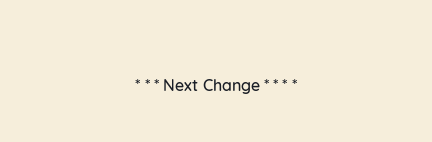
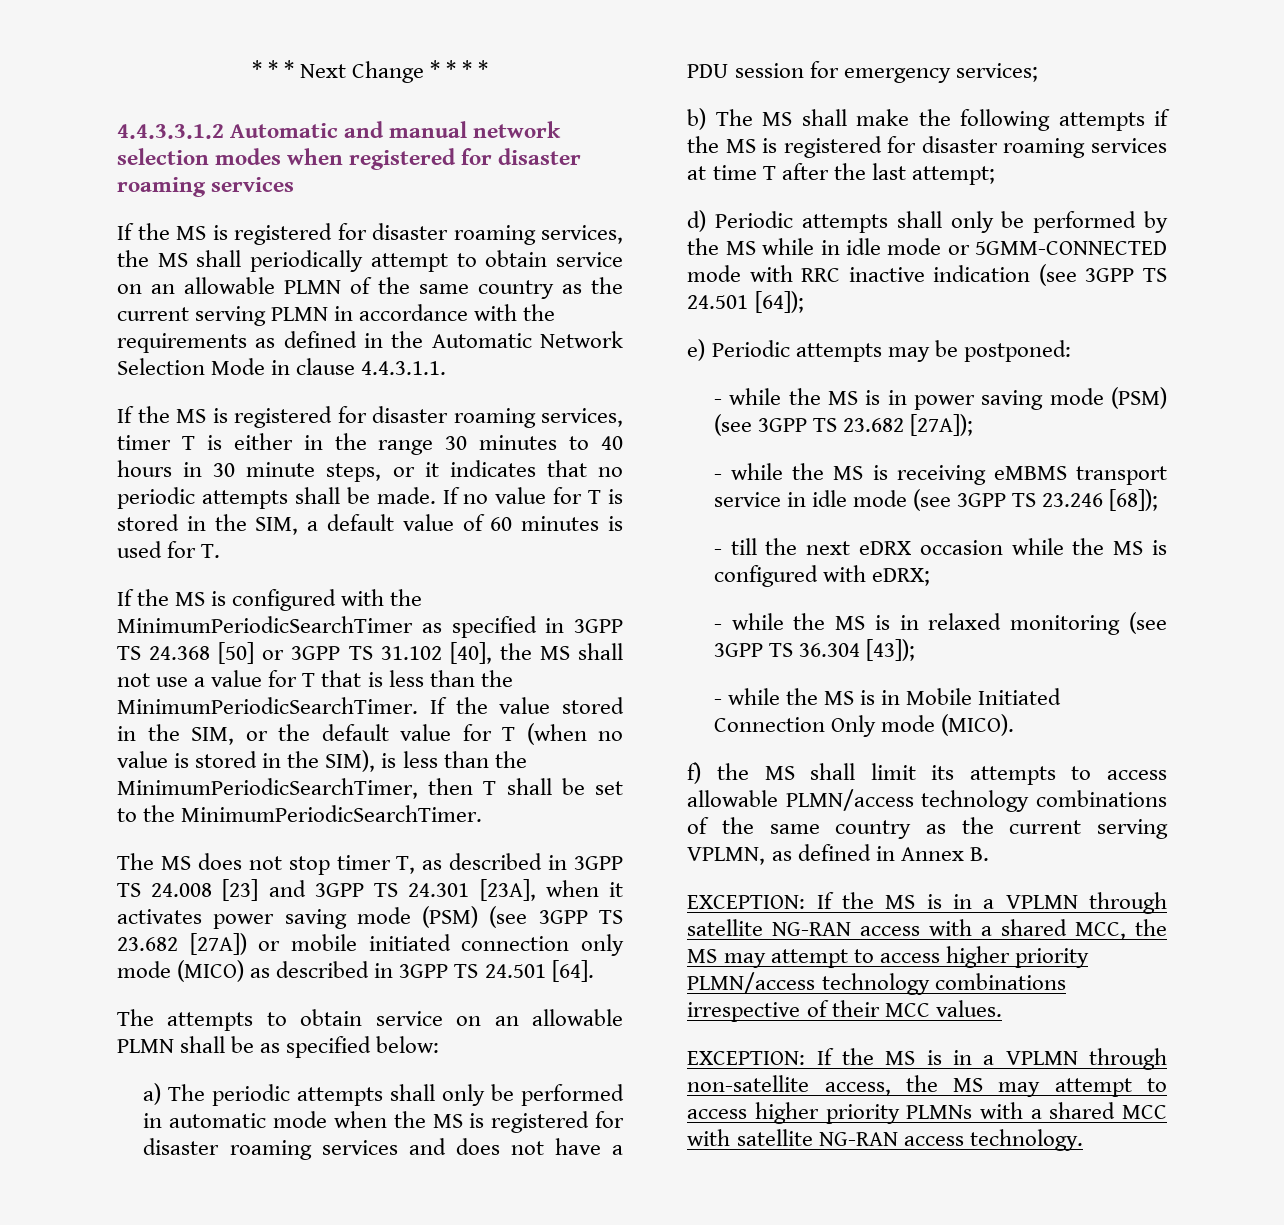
+ 4.4.3.3.1.2 Automatic and manual network selection modes when registered for disaster roaming services
+ If the MS is registered for disaster roaming services, the MS shall periodically attempt to obtain service on an allowable PLMN of the same country as the current serving PLMN in accordance with the requirements as defined in the Automatic Network Selection Mode in clause 4.4.3.1.1.
+ If the MS is registered for disaster roaming services, timer T is either in the range 30 minutes to 40 hours in 30 minute steps, or it indicates that no periodic attempts shall be made. If no value for T is stored in the SIM, a default value of 60 minutes is used for T.
+ If the MS is configured with the MinimumPeriodicSearchTimer as specified in 3GPP TS 24.368 [50] or 3GPP TS 31.102 [40], the MS shall not use a value for T that is less than the MinimumPeriodicSearchTimer. If the value stored in the SIM, or the default value for T (when no value is stored in the SIM), is less than the MinimumPeriodicSearchTimer, then T shall be set to the MinimumPeriodicSearchTimer.
+ The MS does not stop timer T, as described in 3GPP TS 24.008 [23] and 3GPP TS 24.301 [23A], when it activates power saving mode (PSM) (see 3GPP TS 23.682 [27A]) or mobile initiated connection only mode (MICO) as described in 3GPP TS 24.501 [64].
+ The attempts to obtain service on an allowable PLMN shall be as specified below:
+ a) The periodic attempts shall only be performed in automatic mode when the MS is registered for disaster roaming services and does not have a PDU session for emergency services;
+ b) The MS shall make the following attempts if the MS is registered for disaster roaming services at time T after the last attempt;
+ d) Periodic attempts shall only be performed by the MS while in idle mode or 5GMM-CONNECTED mode with RRC inactive indication (see 3GPP TS 24.501 [64]);
+ e) Periodic attempts may be postponed:
+ - while the MS is in power saving mode (PSM) (see 3GPP TS 23.682 [27A]);
+ - while the MS is receiving eMBMS transport service in idle mode (see 3GPP TS 23.246 [68]);
+ - till the next eDRX occasion while the MS is configured with eDRX;
+ - while the MS is in relaxed monitoring (see 3GPP TS 36.304 [43]);
+ - while the MS is in Mobile Initiated Connection Only mode (MICO).
+ f) the MS shall limit its attempts to access allowable PLMN/access technology combinations of the same country as the current serving VPLMN, as defined in Annex B.
+ EXCEPTION: If the MS is in a VPLMN through satellite NG-RAN access with a shared MCC, the MS may attempt to access higher priority PLMN/access technology combinations irrespective of their MCC values.
+ EXCEPTION: If the MS is in a VPLMN through non-satellite access, the MS may attempt to access higher priority PLMNs with a shared MCC with satellite NG-RAN access technology.

